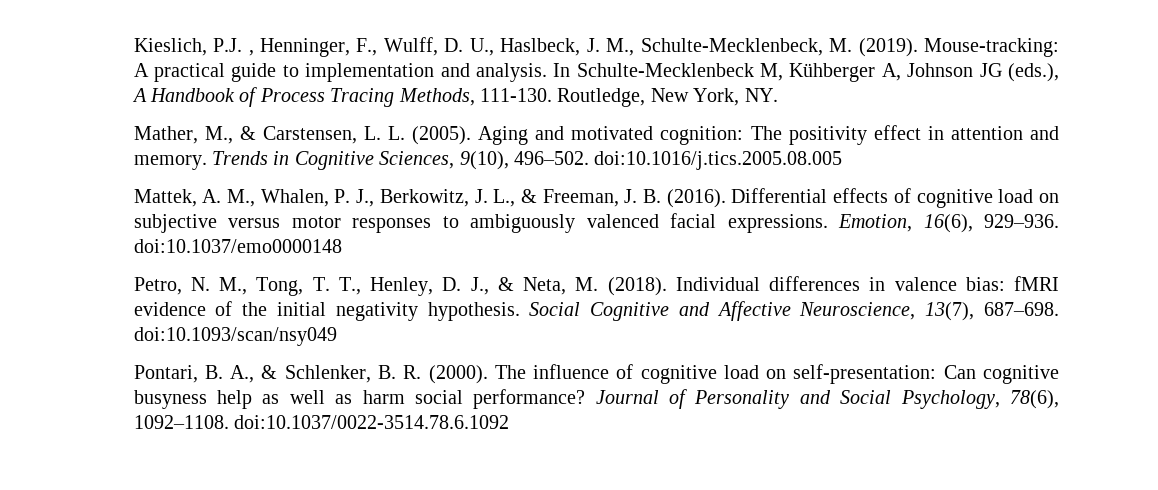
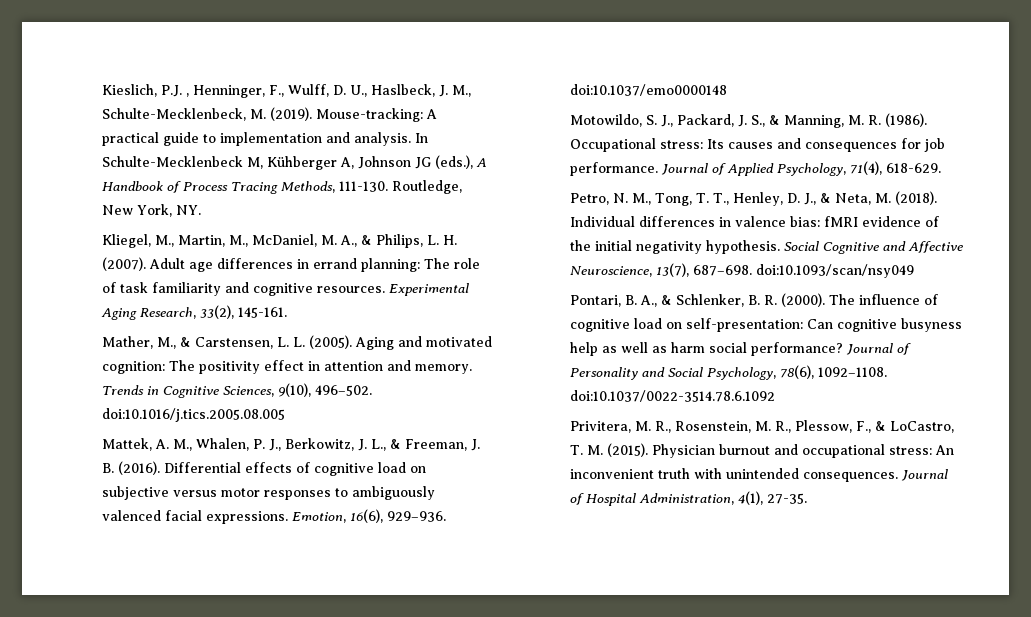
+ Kliegel, M., Martin, M., McDaniel, M. A., & Philips, L. H. (2007). Adult age differences in errand planning: The role of task familiarity and cognitive resources. Experimental Aging Research, 33(2), 145-161.
+ Motowildo, S. J., Packard, J. S., & Manning, M. R. (1986). Occupational stress: Its causes and consequences for job performance. Journal of Applied Psychology, 71(4), 618-629.
+ Privitera, M. R., Rosenstein, M. R., Plessow, F., & LoCastro, T. M. (2015). Physician burnout and occupational stress: An inconvenient truth with unintended consequences. Journal of Hospital Administration, 4(1), 27-35.

